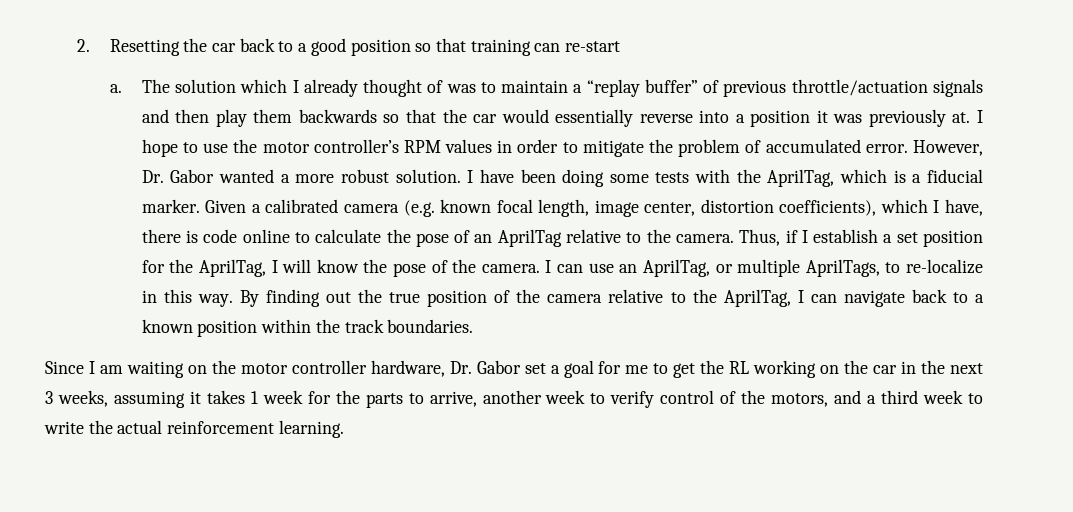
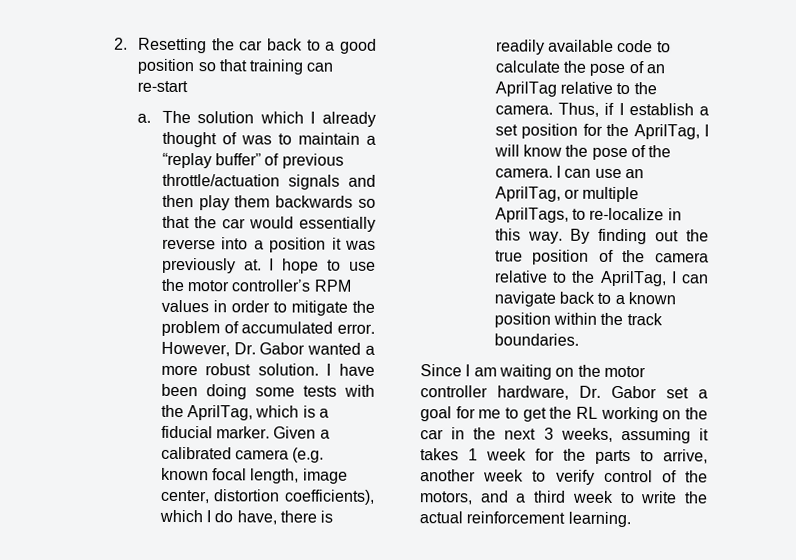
- Given a calibrated camera (e.g. known focal length, image center, distortion coefficients), which I have, there is code online to calculate the pose of an AprilTag relative to the camera.
+ Given a calibrated camera (e.g. known focal length, image center, distortion coefficients), which I do have, there is readily available code to calculate the pose of an AprilTag relative to the camera.

